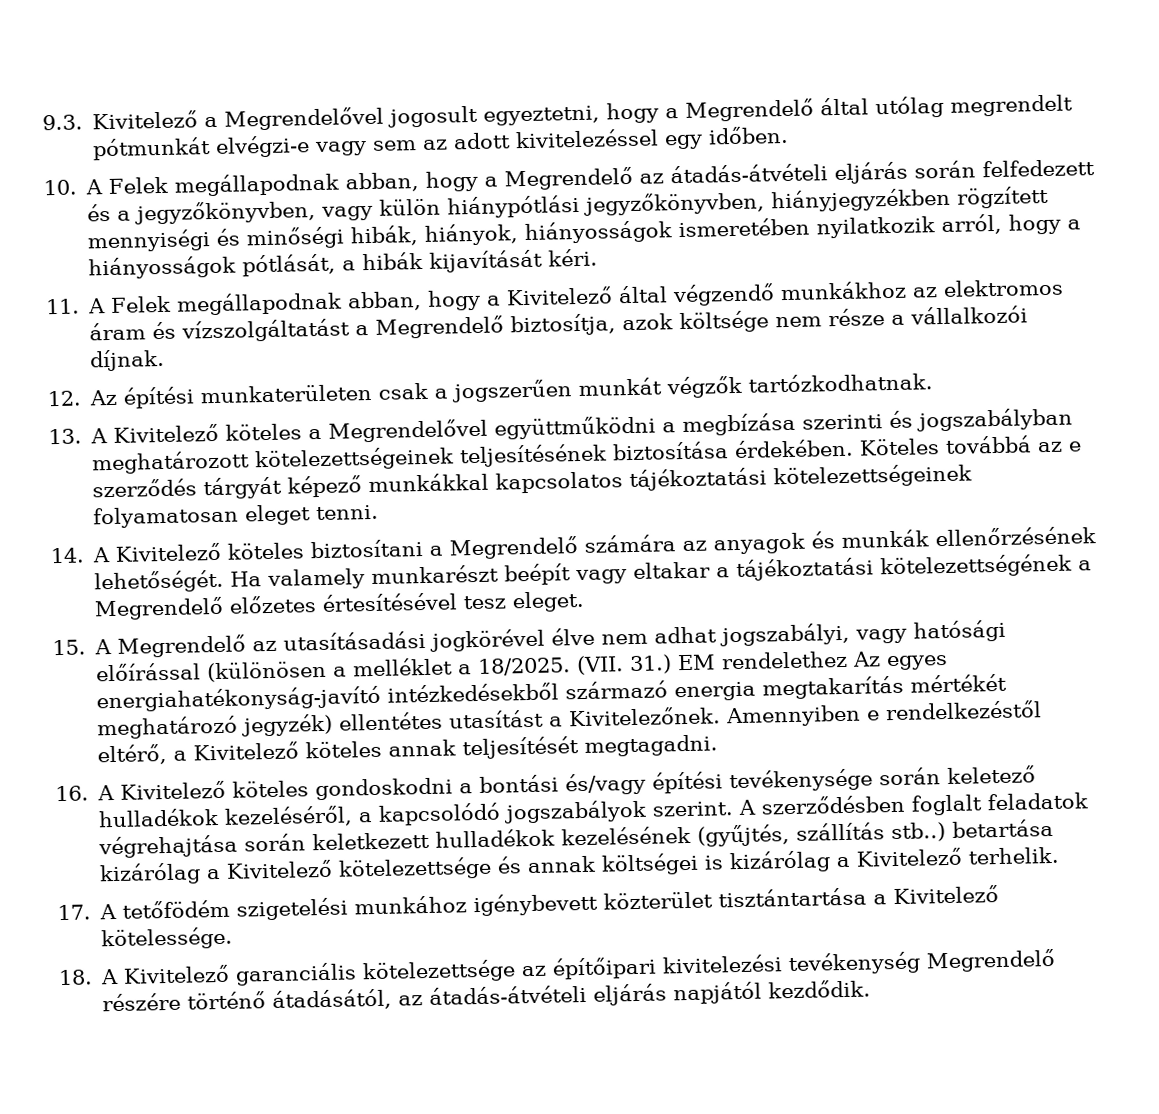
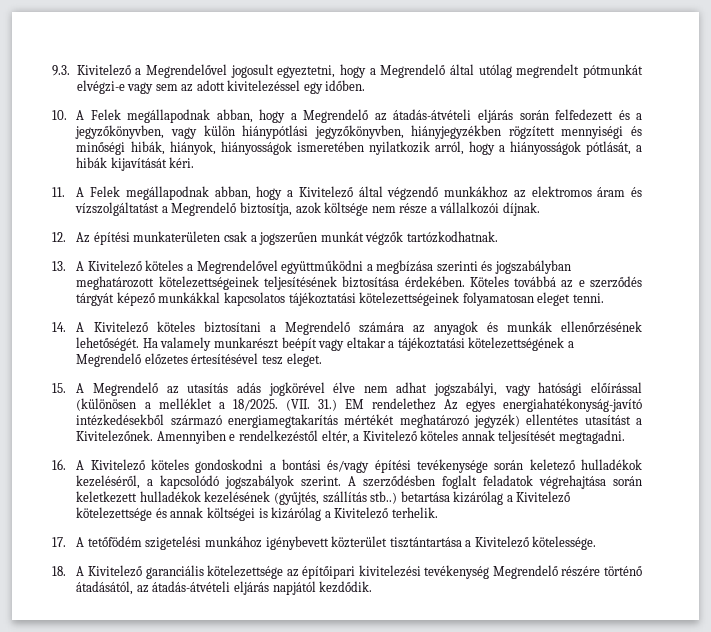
- 15. A Megrendelő az utasításadási jogkörével élve nem adhat jogszabályi, vagy hatósági előírással (különösen a melléklet a 18/2025.
+ 15. A Megrendelő az utasítás adás jogkörével élve nem adhat jogszabályi, vagy hatósági előírással (különösen a melléklet a 18/2025.
- (VII. 31.) EM rendelethez Az egyes energiahatékonyság-javító intézkedésekből származó energia megtakarítás mértékét meghatározó jegyzék) ellentétes utasítást a Kivitelezőnek.
+ (VII. 31.) EM rendelethez Az egyes energiahatékonyság-javító intézkedésekből származó energiamegtakarítás mértékét meghatározó jegyzék) ellentétes utasítást a Kivitelezőnek.
- Amennyiben e rendelkezéstől eltérő, a Kivitelező köteles annak teljesítését megtagadni.
+ Amennyiben e rendelkezéstől eltér, a Kivitelező köteles annak teljesítését megtagadni.

